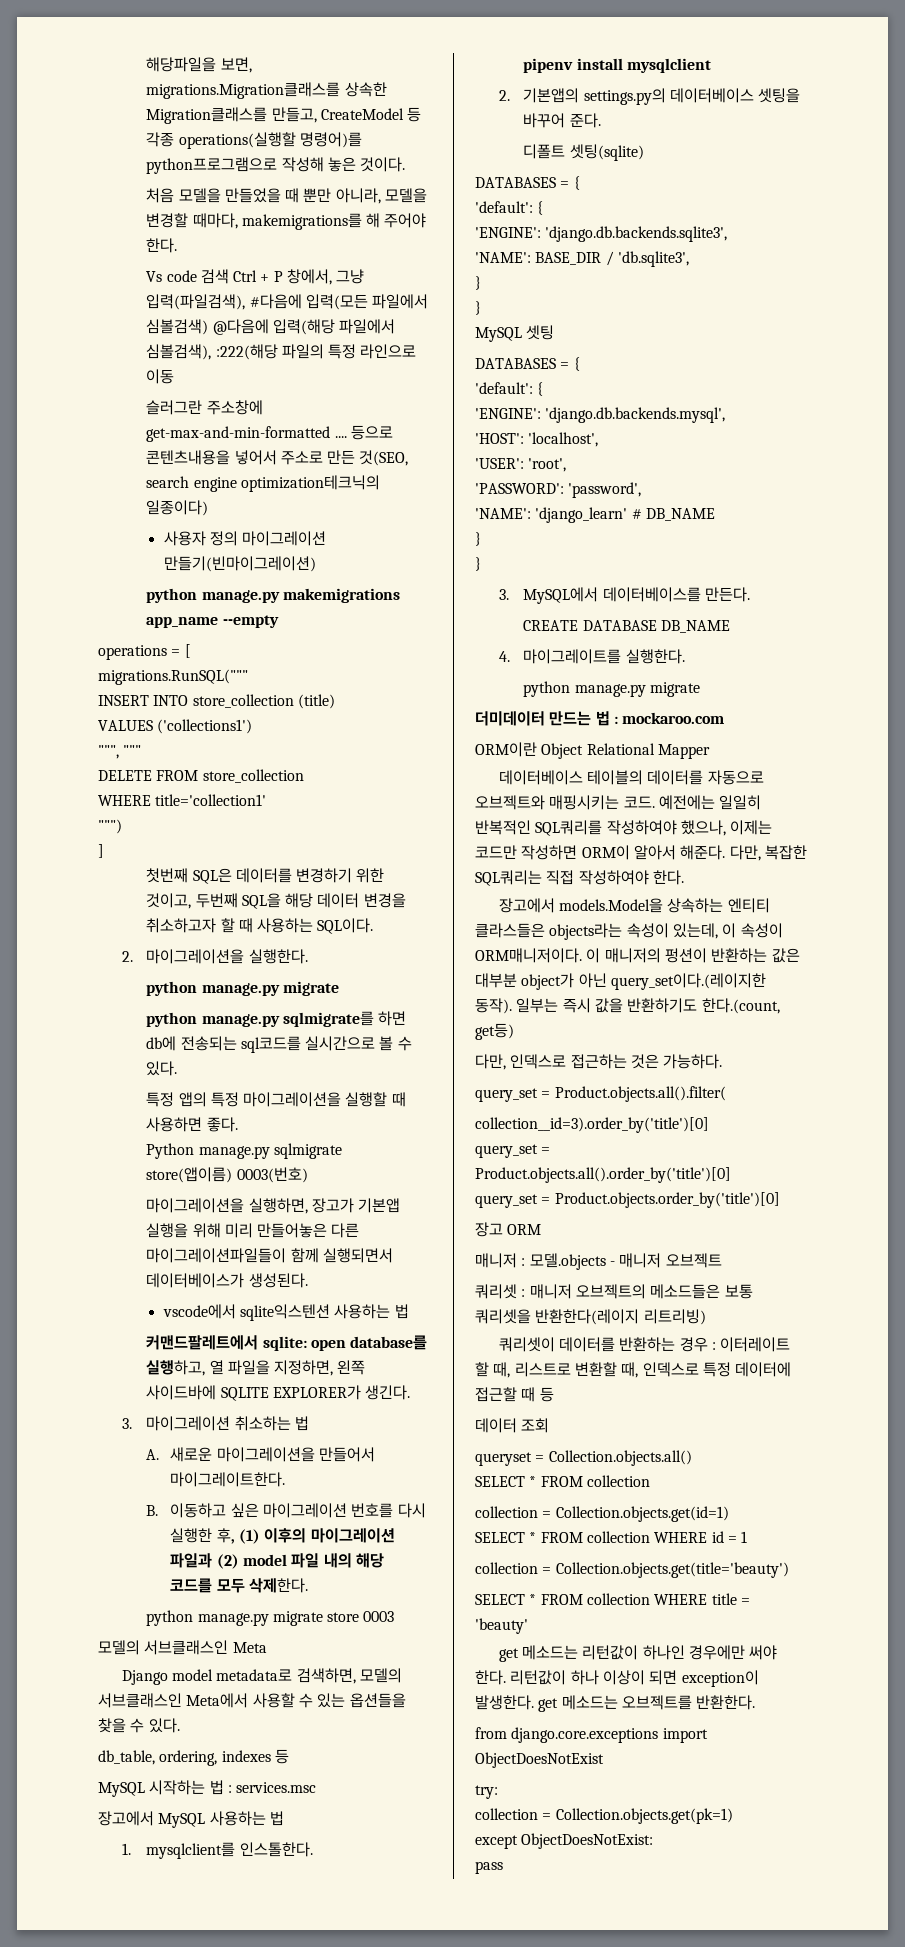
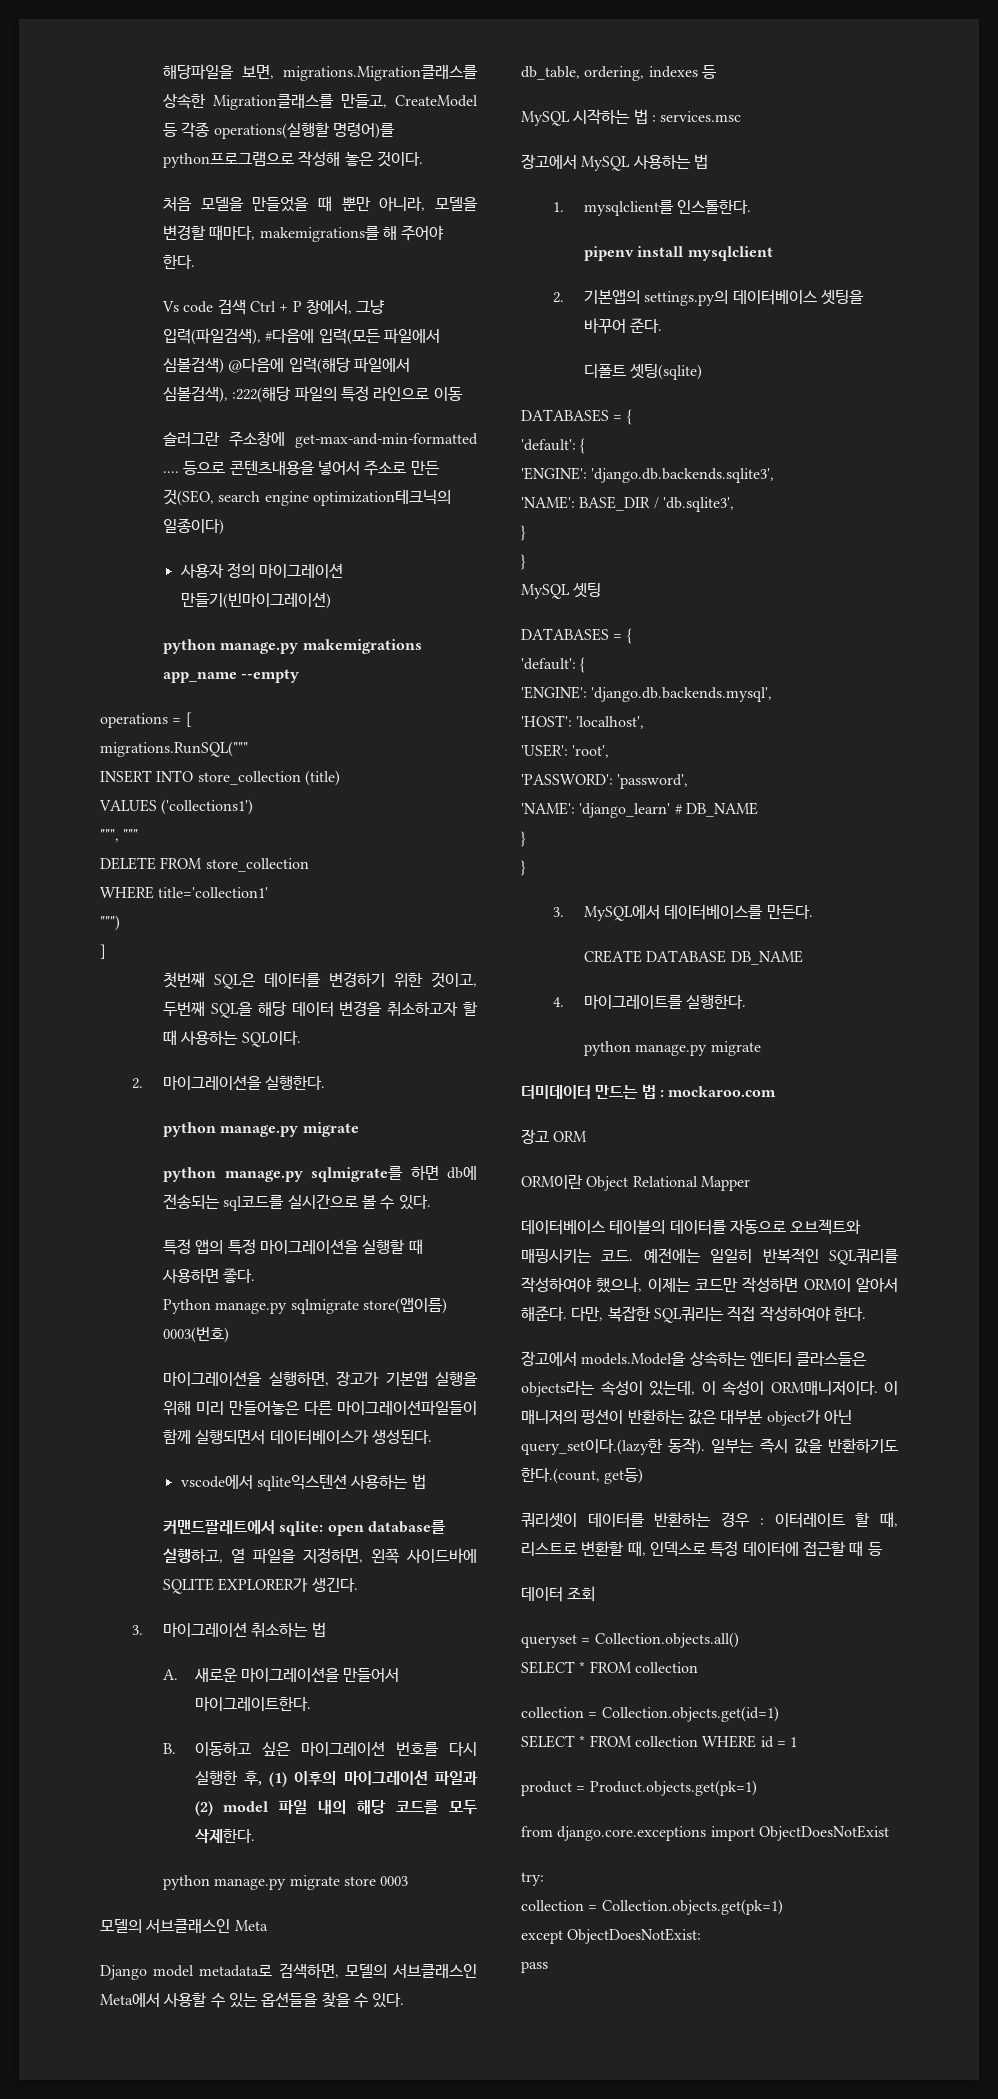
+ 장고 ORM
- 이 매니저의 펑션이 반환하는 값은 대부분 object가 아닌 query_set이다.(레이지한 동작).
+ 이 매니저의 펑션이 반환하는 값은 대부분 object가 아닌 query_set이다.(lazy한 동작).
- 다만, 인덱스로 접근하는 것은 가능하다.
- query_set = Product.objects.all().filter(
- collection__id=3).order_by('title')[0]
- query_set = Product.objects.all().order_by('title')[0]
- query_set = Product.objects.order_by('title')[0]
- 장고 ORM
- 매니저 : 모델.objects - 매니저 오브젝트
- 쿼리셋 : 매니저 오브젝트의 메소드들은 보통 쿼리셋을 반환한다(레이지 리트리빙)
- collection = Collection.objects.get(title='beauty')
- SELECT * FROM collection WHERE title = 'beauty'
- get 메소드는 리턴값이 하나인 경우에만 써야 한다. 리턴값이 하나 이상이 되면 exception이 발생한다. get 메소드는 오브젝트를 반환한다.
+ product = Product.objects.get(pk=1)

